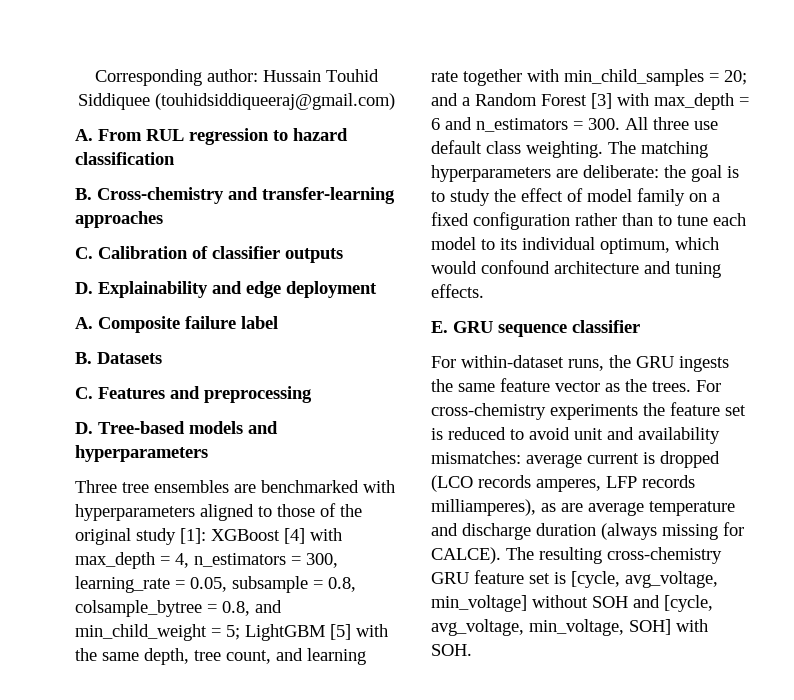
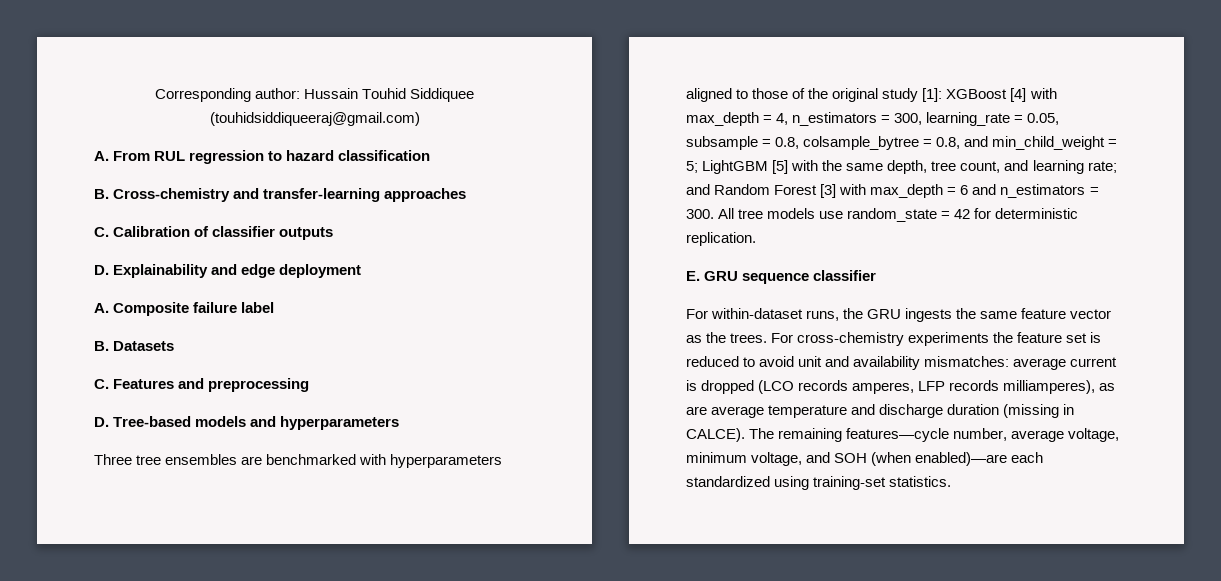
- Three tree ensembles are benchmarked with hyperparameters aligned to those of the original study [1]: XGBoost [4] with max_depth = 4, n_estimators = 300, learning_rate = 0.05, subsample = 0.8, colsample_bytree = 0.8, and min_child_weight = 5; LightGBM [5] with the same depth, tree count, and learning rate together with min_child_samples = 20; and a Random Forest [3] with max_depth = 6 and n_estimators = 300. All three use default class weighting. The matching hyperparameters are deliberate: the goal is to study the effect of model family on a fixed configuration rather than to tune each model to its individual optimum, which would confound architecture and tuning effects.
+ Three tree ensembles are benchmarked with hyperparameters aligned to those of the original study [1]: XGBoost [4] with max_depth = 4, n_estimators = 300, learning_rate = 0.05, subsample = 0.8, colsample_bytree = 0.8, and min_child_weight = 5; LightGBM [5] with the same depth, tree count, and learning rate; and Random Forest [3] with max_depth = 6 and n_estimators = 300. All tree models use random_state = 42 for deterministic replication.
- For cross-chemistry experiments the feature set is reduced to avoid unit and availability mismatches: average current is dropped (LCO records amperes, LFP records milliamperes), as are average temperature and discharge duration (always missing for CALCE). The resulting cross-chemistry GRU feature set is [cycle, avg_voltage, min_voltage] without SOH and [cycle, avg_voltage, min_voltage, SOH] with SOH.
+ For cross-chemistry experiments the feature set is reduced to avoid unit and availability mismatches: average current is dropped (LCO records amperes, LFP records milliamperes), as are average temperature and discharge duration (missing in CALCE). The remaining features—cycle number, average voltage, minimum voltage, and SOH (when enabled)—are each standardized using training-set statistics.

